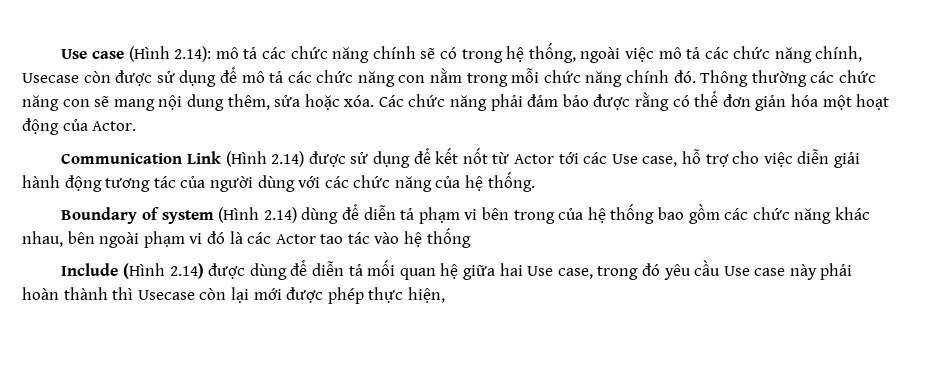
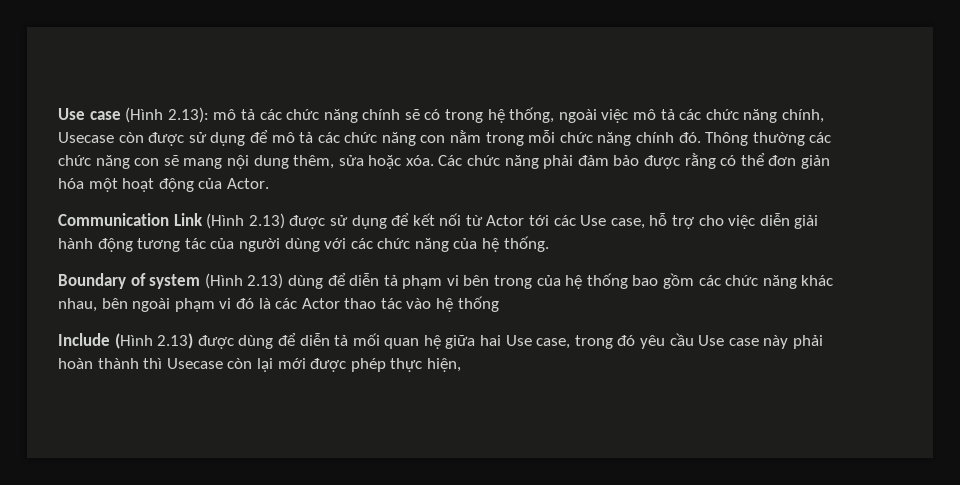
- Use case (Hình 2.14): mô tả các chức năng chính sẽ có trong hệ thống, ngoài việc mô tả các chức năng chính, Usecase còn được sử dụng để mô tả các chức năng con nằm trong mỗi chức năng chính đó.
+ Use case (Hình 2.13): mô tả các chức năng chính sẽ có trong hệ thống, ngoài việc mô tả các chức năng chính, Usecase còn được sử dụng để mô tả các chức năng con nằm trong mỗi chức năng chính đó.
- Communication Link (Hình 2.14) được sử dụng để kết nốt từ Actor tới các Use case, hỗ trợ cho việc diễn giải hành động tương tác của người dùng với các chức năng của hệ thống.
+ Communication Link (Hình 2.13) được sử dụng để kết nối từ Actor tới các Use case, hỗ trợ cho việc diễn giải hành động tương tác của người dùng với các chức năng của hệ thống.
- Boundary of system (Hình 2.14) dùng để diễn tả phạm vi bên trong của hệ thống bao gồm các chức năng khác nhau, bên ngoài phạm vi đó là các Actor tao tác vào hệ thống
+ Boundary of system (Hình 2.13) dùng để diễn tả phạm vi bên trong của hệ thống bao gồm các chức năng khác nhau, bên ngoài phạm vi đó là các Actor thao tác vào hệ thống
- Include (Hình 2.14) được dùng để diễn tả mối quan hệ giữa hai Use case, trong đó yêu cầu Use case này phải hoàn thành thì Usecase còn lại mới được phép thực hiện,
+ Include (Hình 2.13) được dùng để diễn tả mối quan hệ giữa hai Use case, trong đó yêu cầu Use case này phải hoàn thành thì Usecase còn lại mới được phép thực hiện,

